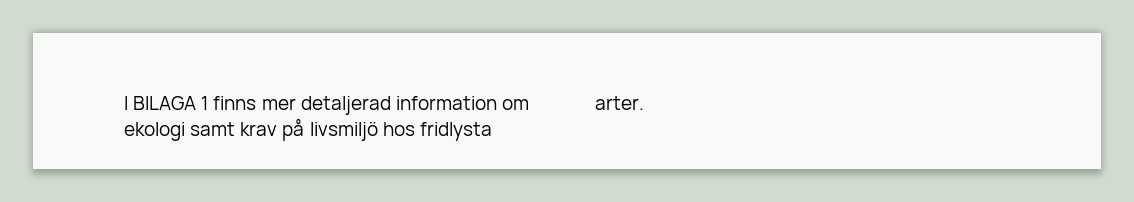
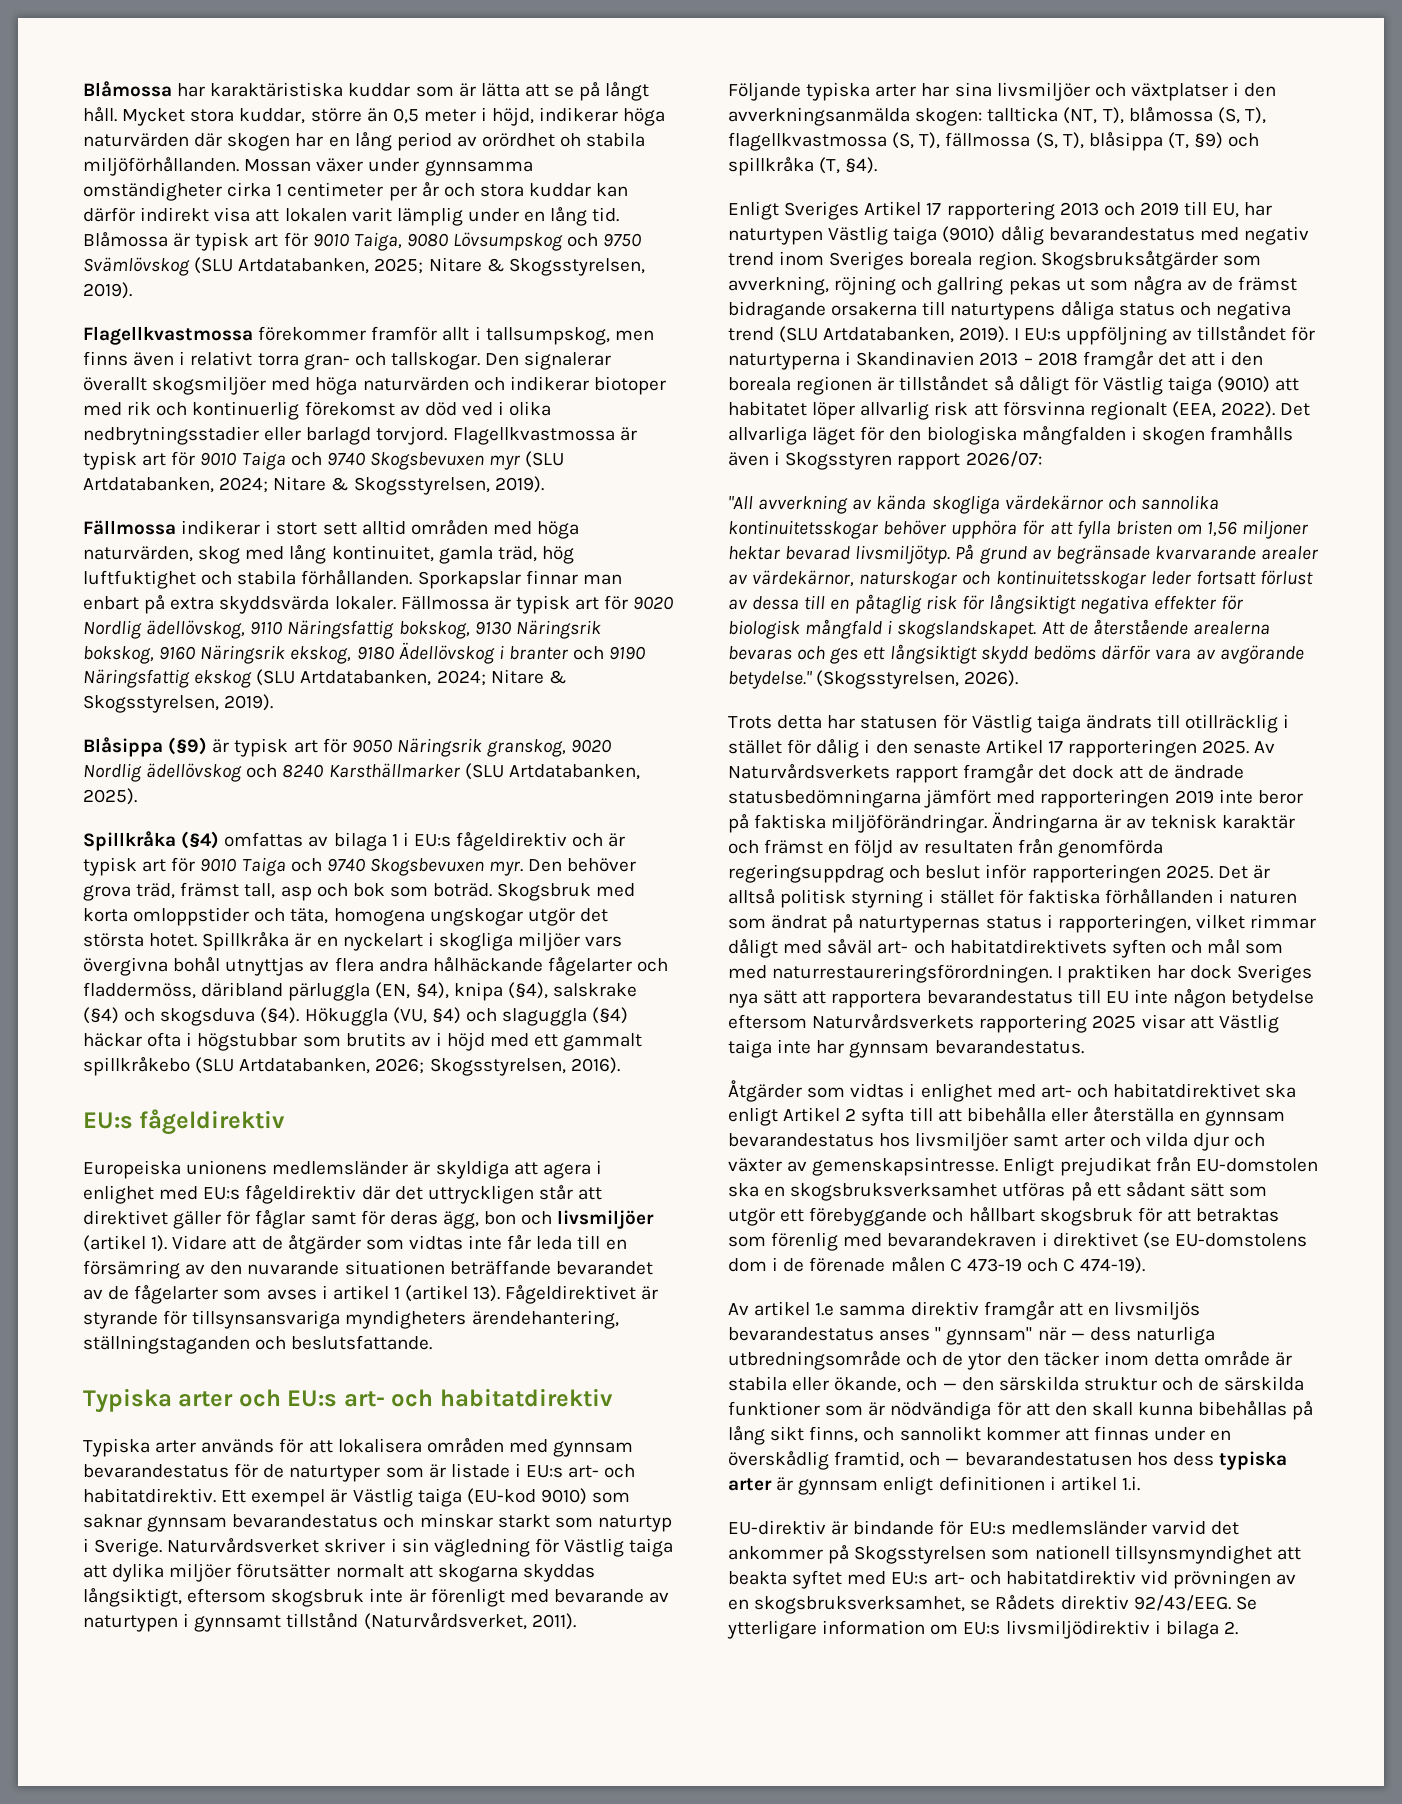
- I BILAGA 1 finns mer detaljerad information om ekologi samt krav på livsmiljö hos fridlysta arter.
+ Blåmossa har karaktäristiska kuddar som är lätta att se på långt håll. Mycket stora kuddar, större än 0,5 meter i höjd, indikerar höga naturvärden där skogen har en lång period av orördhet oh stabila miljöförhållanden. Mossan växer under gynnsamma omständigheter cirka 1 centimeter per år och stora kuddar kan därför indirekt visa att lokalen varit lämplig under en lång tid. Blåmossa är typisk art för 9010 Taiga, 9080 Lövsumpskog och 9750 Svämlövskog (SLU Artdatabanken, 2025; Nitare & Skogsstyrelsen, 2019).
+ Flagellkvastmossa förekommer framför allt i tallsumpskog, men finns även i relativt torra gran- och tallskogar. Den signalerar överallt skogsmiljöer med höga naturvärden och indikerar biotoper med rik och kontinuerlig förekomst av död ved i olika nedbrytningsstadier eller barlagd torvjord. Flagellkvastmossa är typisk art för 9010 Taiga och 9740 Skogsbevuxen myr (SLU Artdatabanken, 2024; Nitare & Skogsstyrelsen, 2019).
+ Fällmossa indikerar i stort sett alltid områden med höga naturvärden, skog med lång kontinuitet, gamla träd, hög luftfuktighet och stabila förhållanden. Sporkapslar finnar man enbart på extra skyddsvärda lokaler. Fällmossa är typisk art för 9020 Nordlig ädellövskog, 9110 Näringsfattig bokskog, 9130 Näringsrik bokskog, 9160 Näringsrik ekskog, 9180 Ädellövskog i branter och 9190 Näringsfattig ekskog (SLU Artdatabanken, 2024; Nitare & Skogsstyrelsen, 2019).
+ Blåsippa (§9) är typisk art för 9050 Näringsrik granskog, 9020 Nordlig ädellövskog och 8240 Karsthällmarker (SLU Artdatabanken, 2025).
+ Spillkråka (§4) omfattas av bilaga 1 i EU:s fågeldirektiv och är typisk art för 9010 Taiga och 9740 Skogsbevuxen myr. Den behöver grova träd, främst tall, asp och bok som boträd. Skogsbruk med korta omloppstider och täta, homogena ungskogar utgör det största hotet. Spillkråka är en nyckelart i skogliga miljöer vars övergivna bohål utnyttjas av flera andra hålhäckande fågelarter och fladdermöss, däribland pärluggla (EN, §4), knipa (§4), salskrake (§4) och skogsduva (§4). Hökuggla (VU, §4) och slaguggla (§4) häckar ofta i högstubbar som brutits av i höjd med ett gammalt spillkråkebo (SLU Artdatabanken, 2026; Skogsstyrelsen, 2016).
+ EU:s fågeldirektiv
+ Europeiska unionens medlemsländer är skyldiga att agera i enlighet med EU:s fågeldirektiv där det uttryckligen står att direktivet gäller för fåglar samt för deras ägg, bon och livsmiljöer (artikel 1). Vidare att de åtgärder som vidtas inte får leda till en försämring av den nuvarande situationen beträffande bevarandet av de fågelarter som avses i artikel 1 (artikel 13). Fågeldirektivet är styrande för tillsynsansvariga myndigheters ärendehantering, ställningstaganden och beslutsfattande.
+ Typiska arter och EU:s art- och habitatdirektiv
+ Typiska arter används för att lokalisera områden med gynnsam bevarandestatus för de naturtyper som är listade i EU:s art- och habitatdirektiv. Ett exempel är Västlig taiga (EU-kod 9010) som saknar gynnsam bevarandestatus och minskar starkt som naturtyp i Sverige. Naturvårdsverket skriver i sin vägledning för Västlig taiga att dylika miljöer förutsätter normalt att skogarna skyddas långsiktigt, eftersom skogsbruk inte är förenligt med bevarande av naturtypen i gynnsamt tillstånd (Naturvårdsverket, 2011).
+ Följande typiska arter har sina livsmiljöer och växtplatser i den avverkningsanmälda skogen: tallticka (NT, T), blåmossa (S, T), flagellkvastmossa (S, T), fällmossa (S, T), blåsippa (T, §9) och spillkråka (T, §4).
+ Enligt Sveriges Artikel 17 rapportering 2013 och 2019 till EU, har naturtypen Västlig taiga (9010) dålig bevarandestatus med negativ trend inom Sveriges boreala region. Skogsbruksåtgärder som avverkning, röjning och gallring pekas ut som några av de främst bidragande orsakerna till naturtypens dåliga status och negativa trend (SLU Artdatabanken, 2019). I EU:s uppföljning av tillståndet för naturtyperna i Skandinavien 2013 – 2018 framgår det att i den boreala regionen är tillståndet så dåligt för Västlig taiga (9010) att habitatet löper allvarlig risk att försvinna regionalt (EEA, 2022). Det allvarliga läget för den biologiska mångfalden i skogen framhålls även i Skogsstyren rapport 2026/07:
+ "All avverkning av kända skogliga värdekärnor och sannolika kontinuitetsskogar behöver upphöra för att fylla bristen om 1,56 miljoner hektar bevarad livsmiljötyp. På grund av begränsade kvarvarande arealer av värdekärnor, naturskogar och kontinuitetsskogar leder fortsatt förlust av dessa till en påtaglig risk för långsiktigt negativa effekter för biologisk mångfald i skogslandskapet. Att de återstående arealerna bevaras och ges ett långsiktigt skydd bedöms därför vara av avgörande betydelse." (Skogsstyrelsen, 2026).
+ Trots detta har statusen för Västlig taiga ändrats till otillräcklig i stället för dålig i den senaste Artikel 17 rapporteringen 2025. Av Naturvårdsverkets rapport framgår det dock att de ändrade statusbedömningarna jämfört med rapporteringen 2019 inte beror på faktiska miljöförändringar. Ändringarna är av teknisk karaktär och främst en följd av resultaten från genomförda regeringsuppdrag och beslut inför rapporteringen 2025. Det är alltså politisk styrning i stället för faktiska förhållanden i naturen som ändrat på naturtypernas status i rapporteringen, vilket rimmar dåligt med såväl art- och habitatdirektivets syften och mål som med naturrestaureringsförordningen. I praktiken har dock Sveriges nya sätt att rapportera bevarandestatus till EU inte någon betydelse eftersom Naturvårdsverkets rapportering 2025 visar att Västlig taiga inte har gynnsam bevarandestatus.
+ Åtgärder som vidtas i enlighet med art- och habitatdirektivet ska enligt Artikel 2 syfta till att bibehålla eller återställa en gynnsam bevarandestatus hos livsmiljöer samt arter och vilda djur och växter av gemenskapsintresse. Enligt prejudikat från EU-domstolen ska en skogsbruksverksamhet utföras på ett sådant sätt som utgör ett förebyggande och hållbart skogsbruk för att betraktas som förenlig med bevarandekraven i direktivet (se EU-domstolens dom i de förenade målen C 473-19 och C 474-19).
+ Av artikel 1.e samma direktiv framgår att en livsmiljös bevarandestatus anses " gynnsam" när — dess naturliga utbredningsområde och de ytor den täcker inom detta område är stabila eller ökande, och — den särskilda struktur och de särskilda funktioner som är nödvändiga för att den skall kunna bibehållas på lång sikt finns, och sannolikt kommer att finnas under en överskådlig framtid, och — bevarandestatusen hos dess typiska arter är gynnsam enligt definitionen i artikel 1.i.
+ EU-direktiv är bindande för EU:s medlemsländer varvid det ankommer på Skogsstyrelsen som nationell tillsynsmyndighet att beakta syftet med EU:s art- och habitatdirektiv vid prövningen av en skogsbruksverksamhet, se Rådets direktiv 92/43/EEG. Se ytterligare information om EU:s livsmiljödirektiv i bilaga 2.

